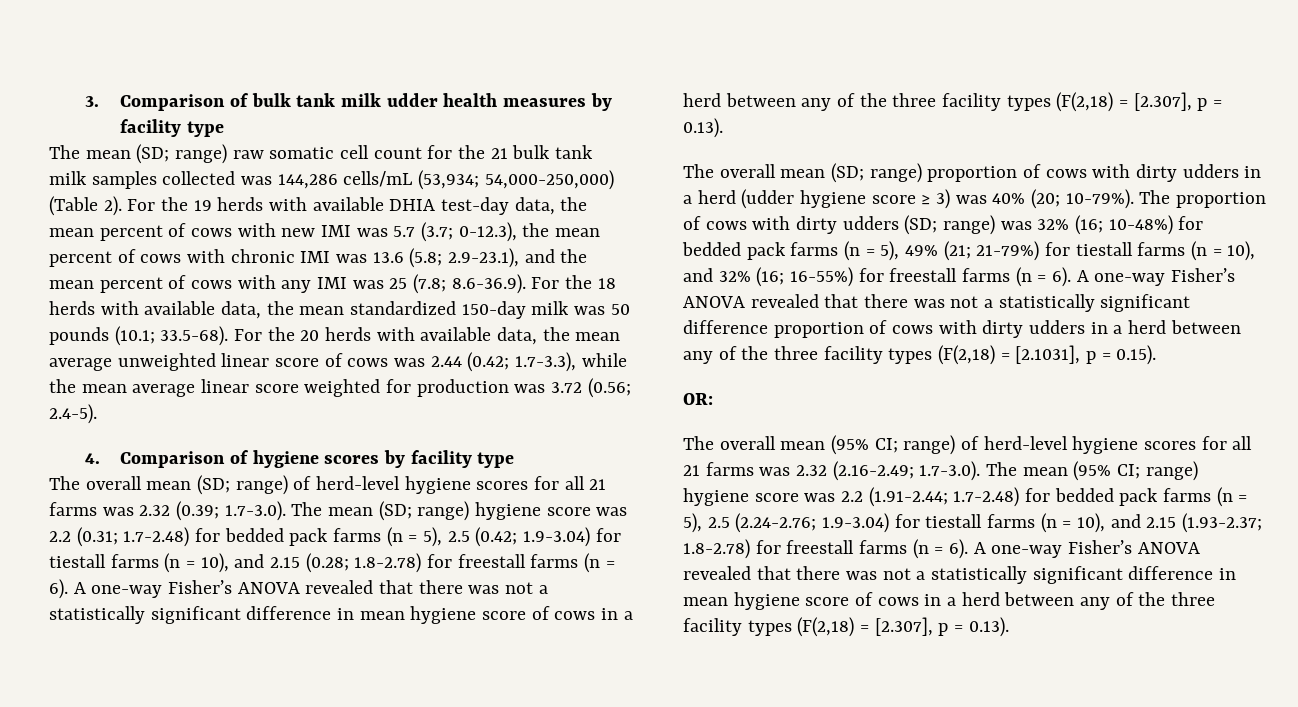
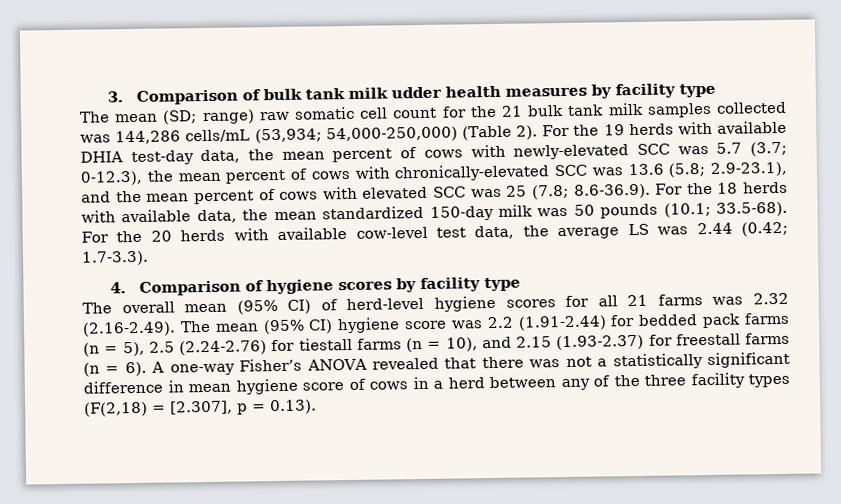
- For the 19 herds with available DHIA test-day data, the mean percent of cows with new IMI was 5.7 (3.7;
+ For the 19 herds with available DHIA test-day data, the mean percent of cows with newly-elevated SCC was 5.7 (3.7;
- 0-12.3), the mean percent of cows with chronic IMI was 13.6 (5.8;
+ 0-12.3), the mean percent of cows with chronically-elevated SCC was 13.6 (5.8;
- 2.9-23.1), and the mean percent of cows with any IMI was 25 (7.8;
+ 2.9-23.1), and the mean percent of cows with elevated SCC was 25 (7.8;
- 33.5-68). For the 20 herds with available data, the mean average unweighted linear score of cows was 2.44 (0.42; 1.7-3.3), while the mean average linear score weighted for production was 3.72 (0.56; 2.4-5).
+ 33.5-68). For the 20 herds with available cow-level test data, the average LS was 2.44 (0.42; 1.7-3.3).
- The overall mean (SD; range) of herd-level hygiene scores for all 21 farms was 2.32 (0.39; 1.7-3.0). The mean (SD; range) hygiene score was 2.2 (0.31; 1.7-2.48) for bedded pack farms (n = 5), 2.5 (0.42; 1.9-3.04) for tiestall farms (n = 10), and 2.15 (0.28; 1.8-2.78) for freestall farms (n = 6).
+ The overall mean (95% CI) of herd-level hygiene scores for all 21 farms was 2.32 (2.16-2.49). The mean (95% CI) hygiene score was 2.2 (1.91-2.44) for bedded pack farms (n = 5), 2.5 (2.24-2.76) for tiestall farms (n = 10), and 2.15 (1.93-2.37) for freestall farms (n = 6).
- The overall mean (SD; range) proportion of cows with dirty udders in a herd (udder hygiene score ≥ 3) was 40% (20; 10-79%). The proportion of cows with dirty udders (SD; range) was 32% (16; 10-48%) for bedded pack farms (n = 5), 49% (21; 21-79%) for tiestall farms (n = 10), and 32% (16; 16-55%) for freestall farms (n = 6). A one-way Fisher’s ANOVA revealed that there was not a statistically significant difference proportion of cows with dirty udders in a herd between any of the three facility types (F(2,18) = [2.1031], p = 0.15).
- OR:
- The overall mean (95% CI; range) of herd-level hygiene scores for all 21 farms was 2.32 (2.16-2.49; 1.7-3.0). The mean (95% CI; range) hygiene score was 2.2 (1.91-2.44; 1.7-2.48) for bedded pack farms (n = 5), 2.5 (2.24-2.76; 1.9-3.04) for tiestall farms (n = 10), and 2.15 (1.93-2.37; 1.8-2.78) for freestall farms (n = 6). A one-way Fisher’s ANOVA revealed that there was not a statistically significant difference in mean hygiene score of cows in a herd between any of the three facility types (F(2,18) = [2.307], p = 0.13).

